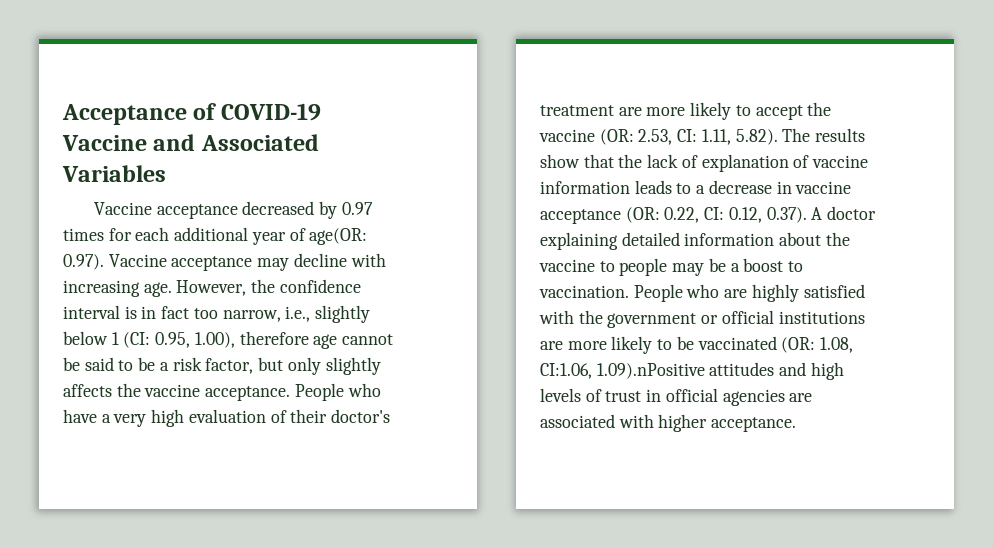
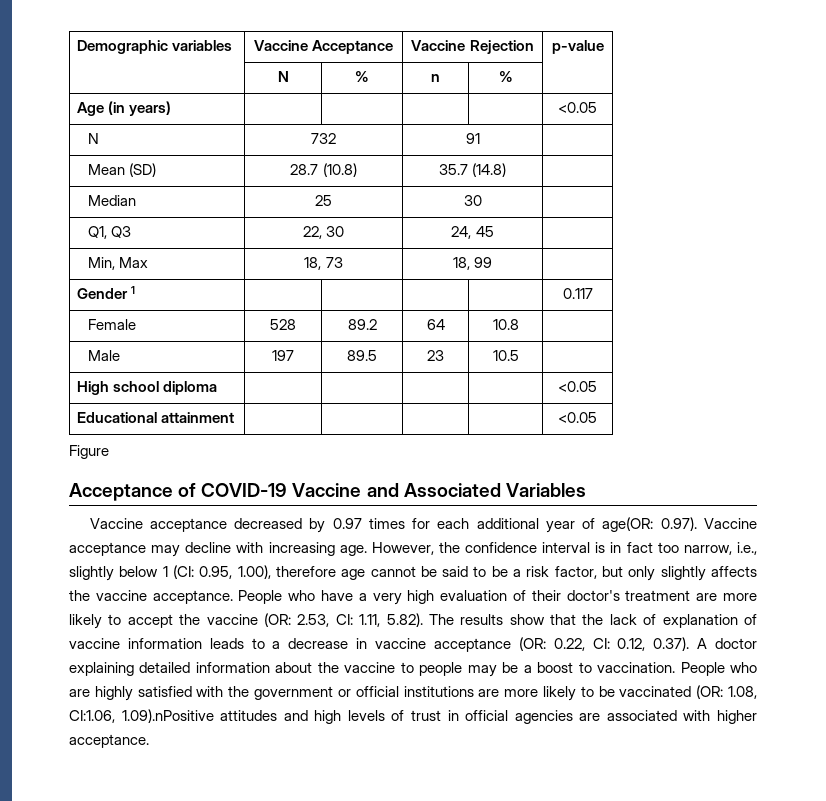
+ Demographic variables | Vaccine Acceptance | Vaccine Rejection | p-value
+ | N | % | n | % |
+ Age (in years) | | | | | <0.05
+ N | 732 | 91 |
+ Mean (SD) | 28.7 (10.8) | 35.7 (14.8) |
+ Median | 25 | 30 |
+ Q1, Q3 | 22, 30 | 24, 45 |
+ Min, Max | 18, 73 | 18, 99 |
+ Gender 1 | | | | | 0.117
+ Female | 528 | 89.2 | 64 | 10.8 |
+ Male | 197 | 89.5 | 23 | 10.5 |
+ High school diploma | | | | | <0.05
+ Educational attainment | | | | | <0.05
+ Figure

